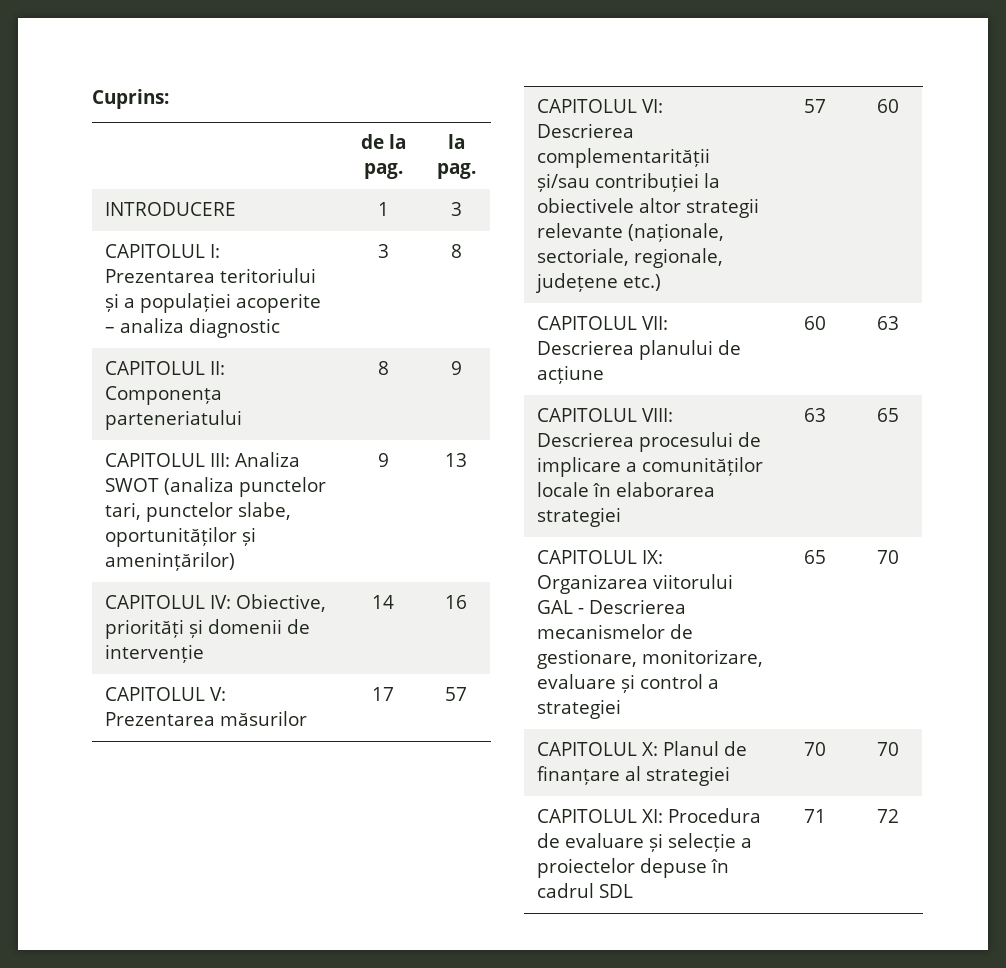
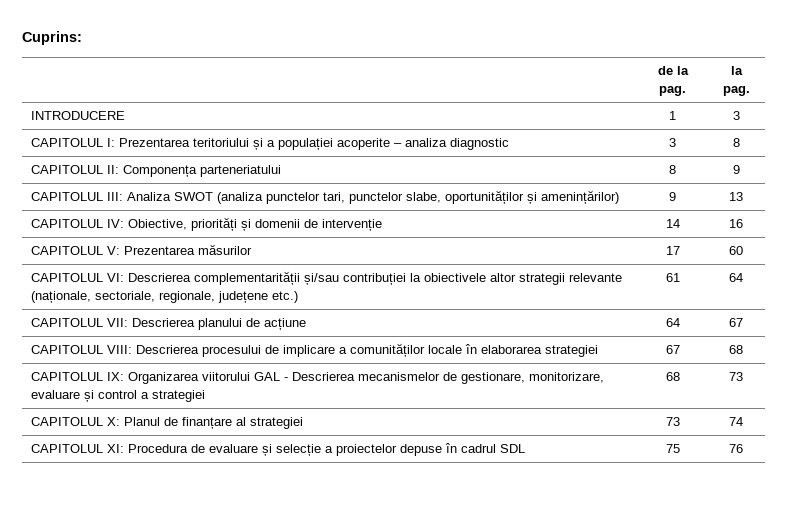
- CAPITOLUL V: Prezentarea măsurilor | 17 | 57
+ CAPITOLUL V: Prezentarea măsurilor | 17 | 60
- CAPITOLUL VI: Descrierea complementarității și/sau contribuției la obiectivele altor strategii relevante (naționale, sectoriale, regionale, județene etc.) | 57 | 60
+ CAPITOLUL VI: Descrierea complementarității și/sau contribuției la obiectivele altor strategii relevante (naționale, sectoriale, regionale, județene etc.) | 61 | 64
- CAPITOLUL VII: Descrierea planului de acțiune | 60 | 63
+ CAPITOLUL VII: Descrierea planului de acțiune | 64 | 67
- CAPITOLUL VIII: Descrierea procesului de implicare a comunităților locale în elaborarea strategiei | 63 | 65
+ CAPITOLUL VIII: Descrierea procesului de implicare a comunităților locale în elaborarea strategiei | 67 | 68
- CAPITOLUL IX: Organizarea viitorului GAL - Descrierea mecanismelor de gestionare, monitorizare, evaluare și control a strategiei | 65 | 70
+ CAPITOLUL IX: Organizarea viitorului GAL - Descrierea mecanismelor de gestionare, monitorizare, evaluare și control a strategiei | 68 | 73
- CAPITOLUL X: Planul de finanțare al strategiei | 70 | 70
+ CAPITOLUL X: Planul de finanțare al strategiei | 73 | 74
- CAPITOLUL XI: Procedura de evaluare și selecție a proiectelor depuse în cadrul SDL | 71 | 72
+ CAPITOLUL XI: Procedura de evaluare și selecție a proiectelor depuse în cadrul SDL | 75 | 76

